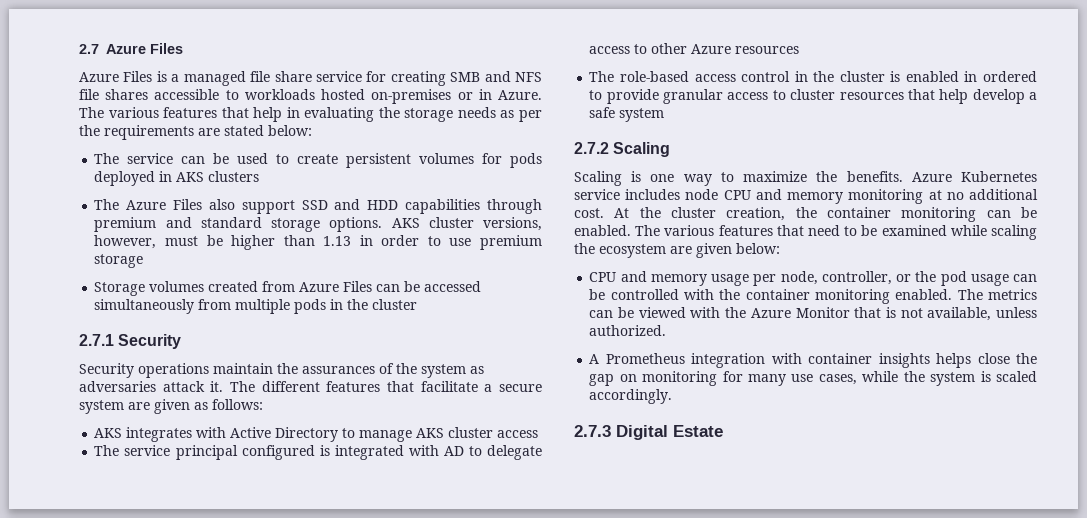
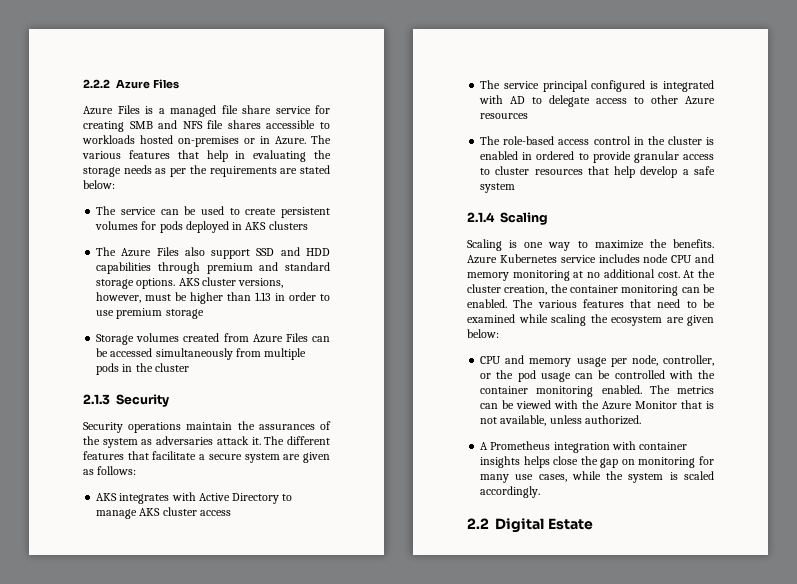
- 2.7 Azure Files
+ 2.2.2 Azure Files
- 2.7.1 Security
+ 2.1.3 Security
- 2.7.2 Scaling
+ 2.1.4 Scaling
- 2.7.3 Digital Estate
+ 2.2 Digital Estate

